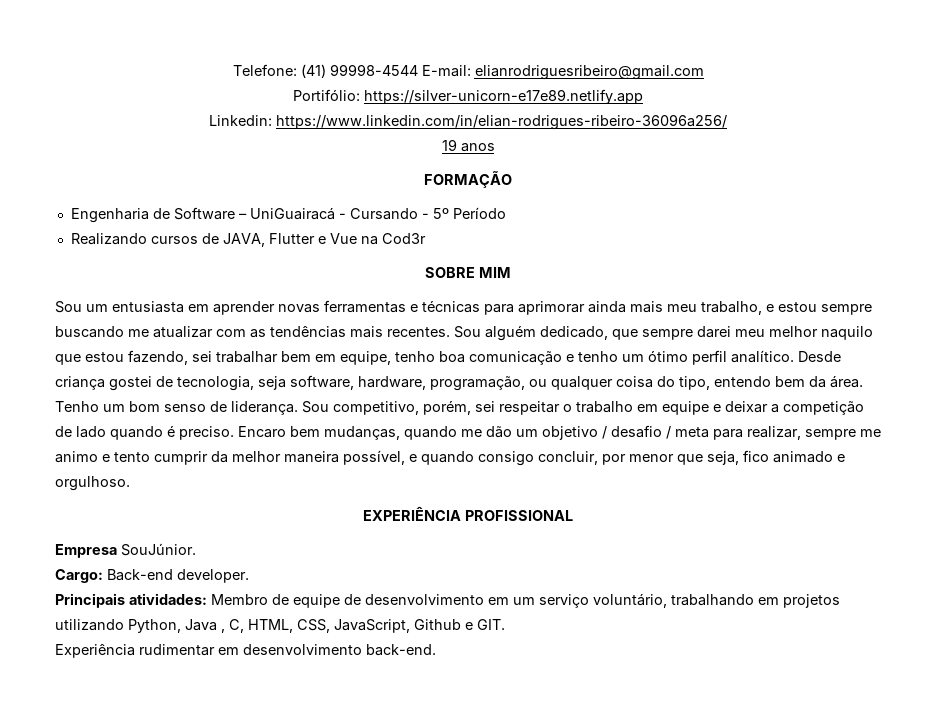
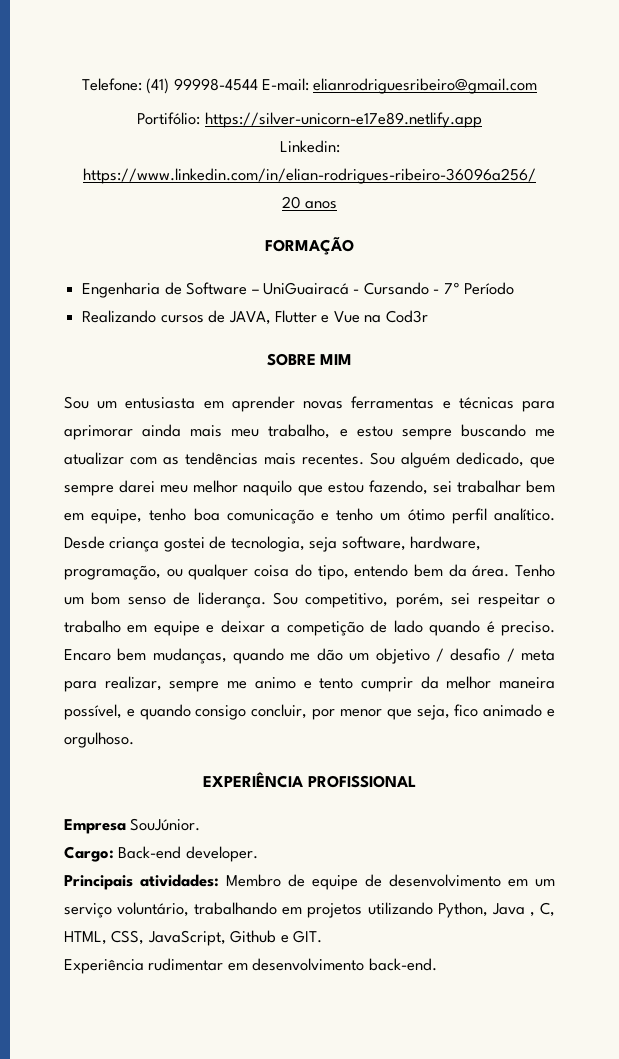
- 19 anos
+ 20 anos
- Engenharia de Software – UniGuairacá - Cursando - 5º Período
+ Engenharia de Software – UniGuairacá - Cursando - 7º Período

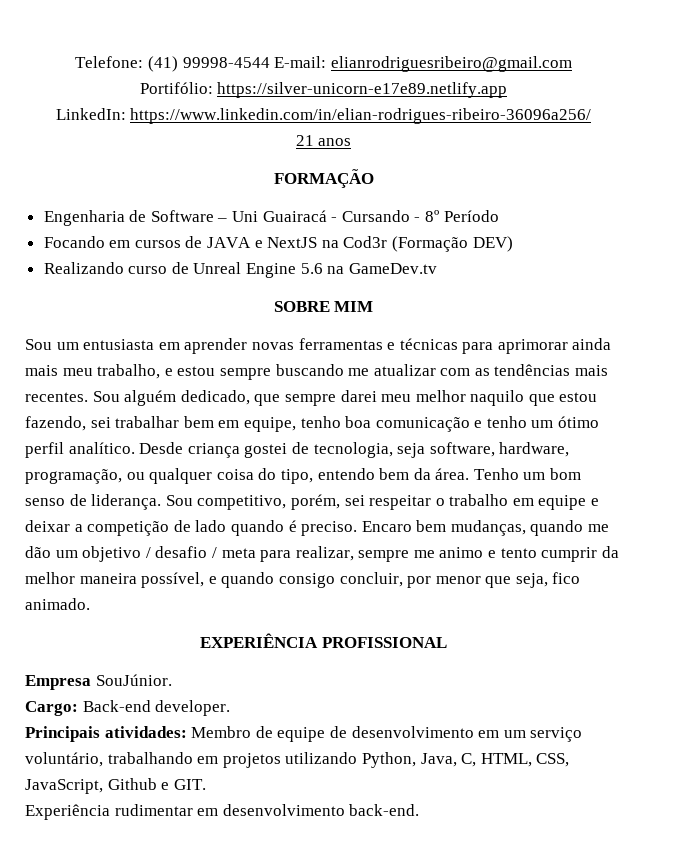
- Linkedin: https://www.linkedin.com/in/elian-rodrigues-ribeiro-36096a256/
+ LinkedIn: https://www.linkedin.com/in/elian-rodrigues-ribeiro-36096a256/
- 20 anos
+ 21 anos
- Engenharia de Software – UniGuairacá - Cursando - 7º Período
+ Engenharia de Software – Uni Guairacá - Cursando - 8º Período
- Realizando cursos de JAVA, Flutter e Vue na Cod3r
+ Focando em cursos de JAVA e NextJS na Cod3r (Formação DEV)
+ Realizando curso de Unreal Engine 5.6 na GameDev.tv
- Encaro bem mudanças, quando me dão um objetivo / desafio / meta para realizar, sempre me animo e tento cumprir da melhor maneira possível, e quando consigo concluir, por menor que seja, fico animado e orgulhoso.
+ Encaro bem mudanças, quando me dão um objetivo / desafio / meta para realizar, sempre me animo e tento cumprir da melhor maneira possível, e quando consigo concluir, por menor que seja, fico animado.
- Principais atividades: Membro de equipe de desenvolvimento em um serviço voluntário, trabalhando em projetos utilizando Python, Java , C, HTML, CSS, JavaScript, Github e GIT.
+ Principais atividades: Membro de equipe de desenvolvimento em um serviço voluntário, trabalhando em projetos utilizando Python, Java, C, HTML, CSS, JavaScript, Github e GIT.

